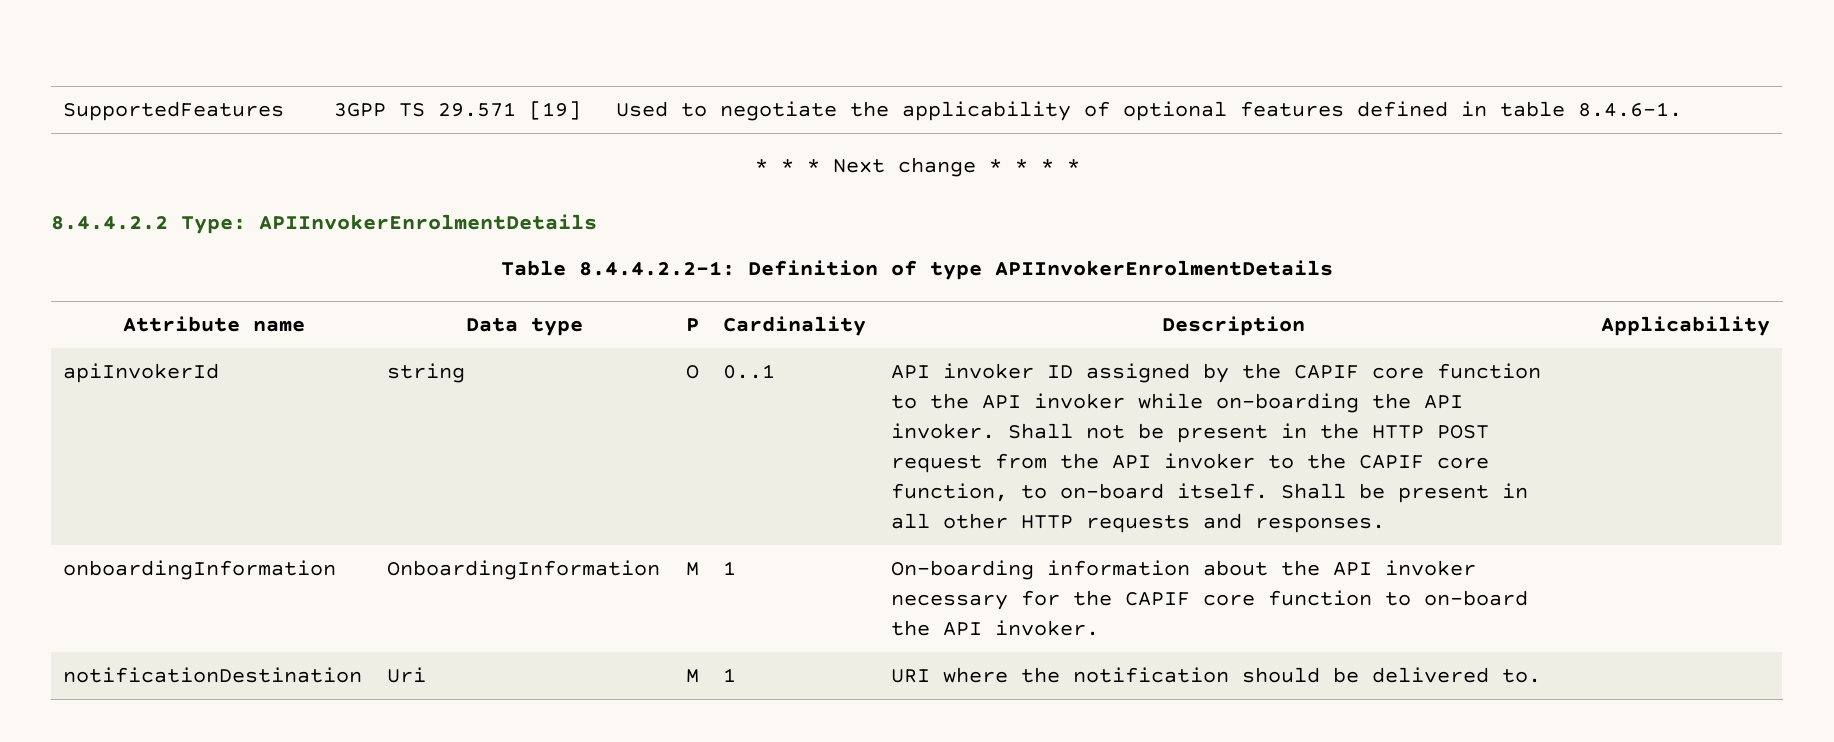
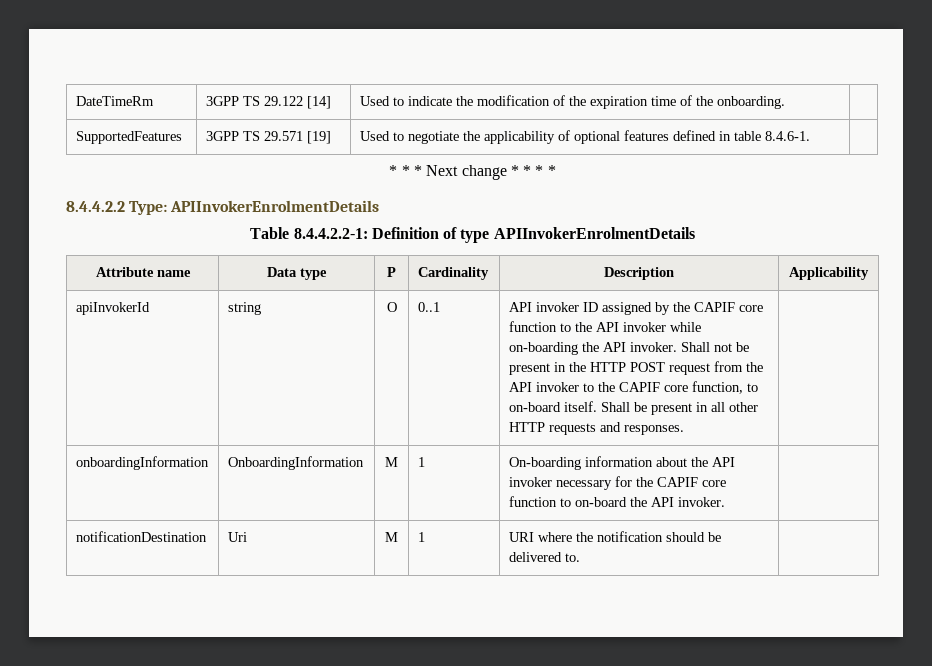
+ DateTimeRm | 3GPP TS 29.122 [14] | Used to indicate the modification of the expiration time of the onboarding. |

